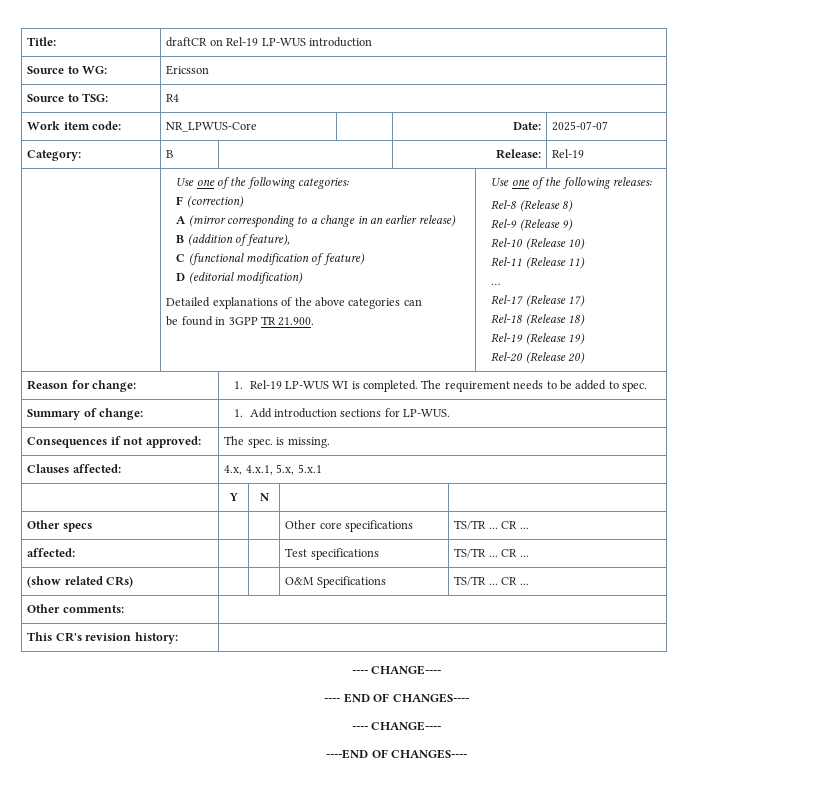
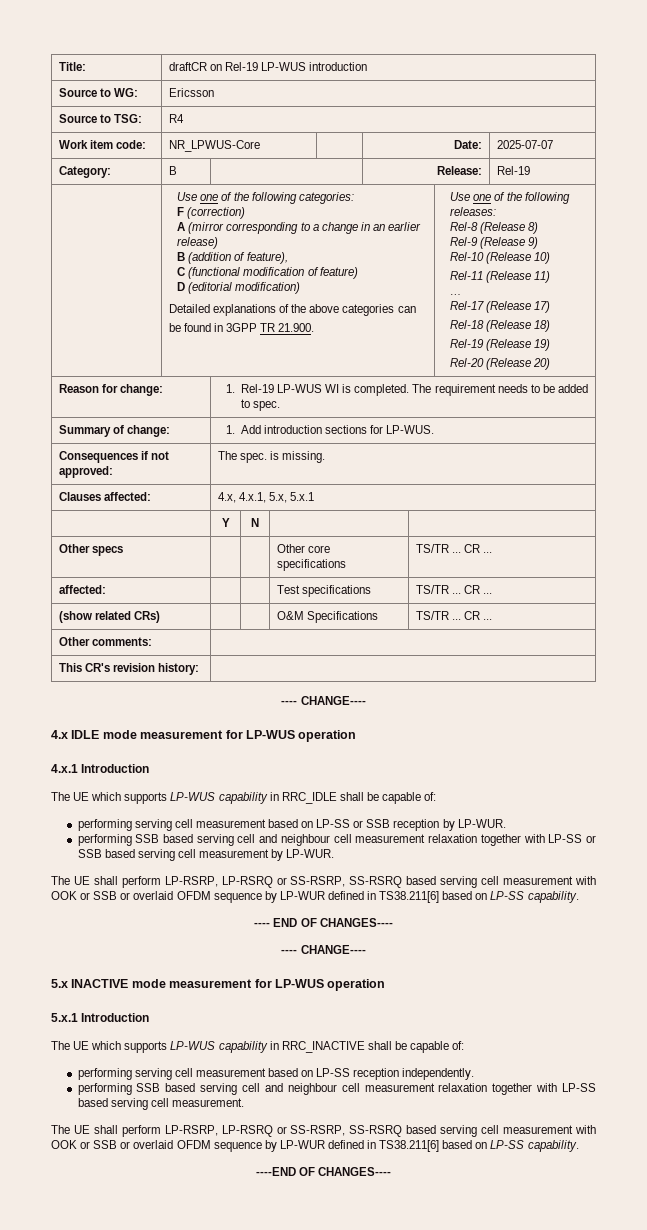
+ 4.x IDLE mode measurement for LP-WUS operation
+ 4.x.1 Introduction
+ The UE which supports LP-WUS capability in RRC_IDLE shall be capable of:
+ performing serving cell measurement based on LP-SS or SSB reception by LP-WUR.
+ performing SSB based serving cell and neighbour cell measurement relaxation together with LP-SS or SSB based serving cell measurement by LP-WUR.
+ The UE shall perform LP-RSRP, LP-RSRQ or SS-RSRP, SS-RSRQ based serving cell measurement with OOK or SSB or overlaid OFDM sequence by LP-WUR defined in TS38.211[6] based on LP-SS capability.
+ 5.x INACTIVE mode measurement for LP-WUS operation
+ 5.x.1 Introduction
+ The UE which supports LP-WUS capability in RRC_INACTIVE shall be capable of:
+ performing serving cell measurement based on LP-SS reception independently.
+ performing SSB based serving cell and neighbour cell measurement relaxation together with LP-SS based serving cell measurement.
+ The UE shall perform LP-RSRP, LP-RSRQ or SS-RSRP, SS-RSRQ based serving cell measurement with OOK or SSB or overlaid OFDM sequence by LP-WUR defined in TS38.211[6] based on LP-SS capability.

